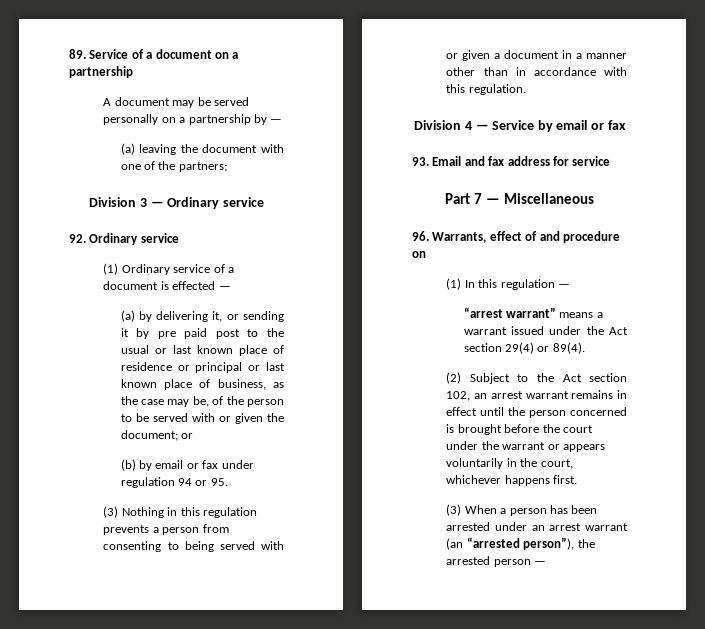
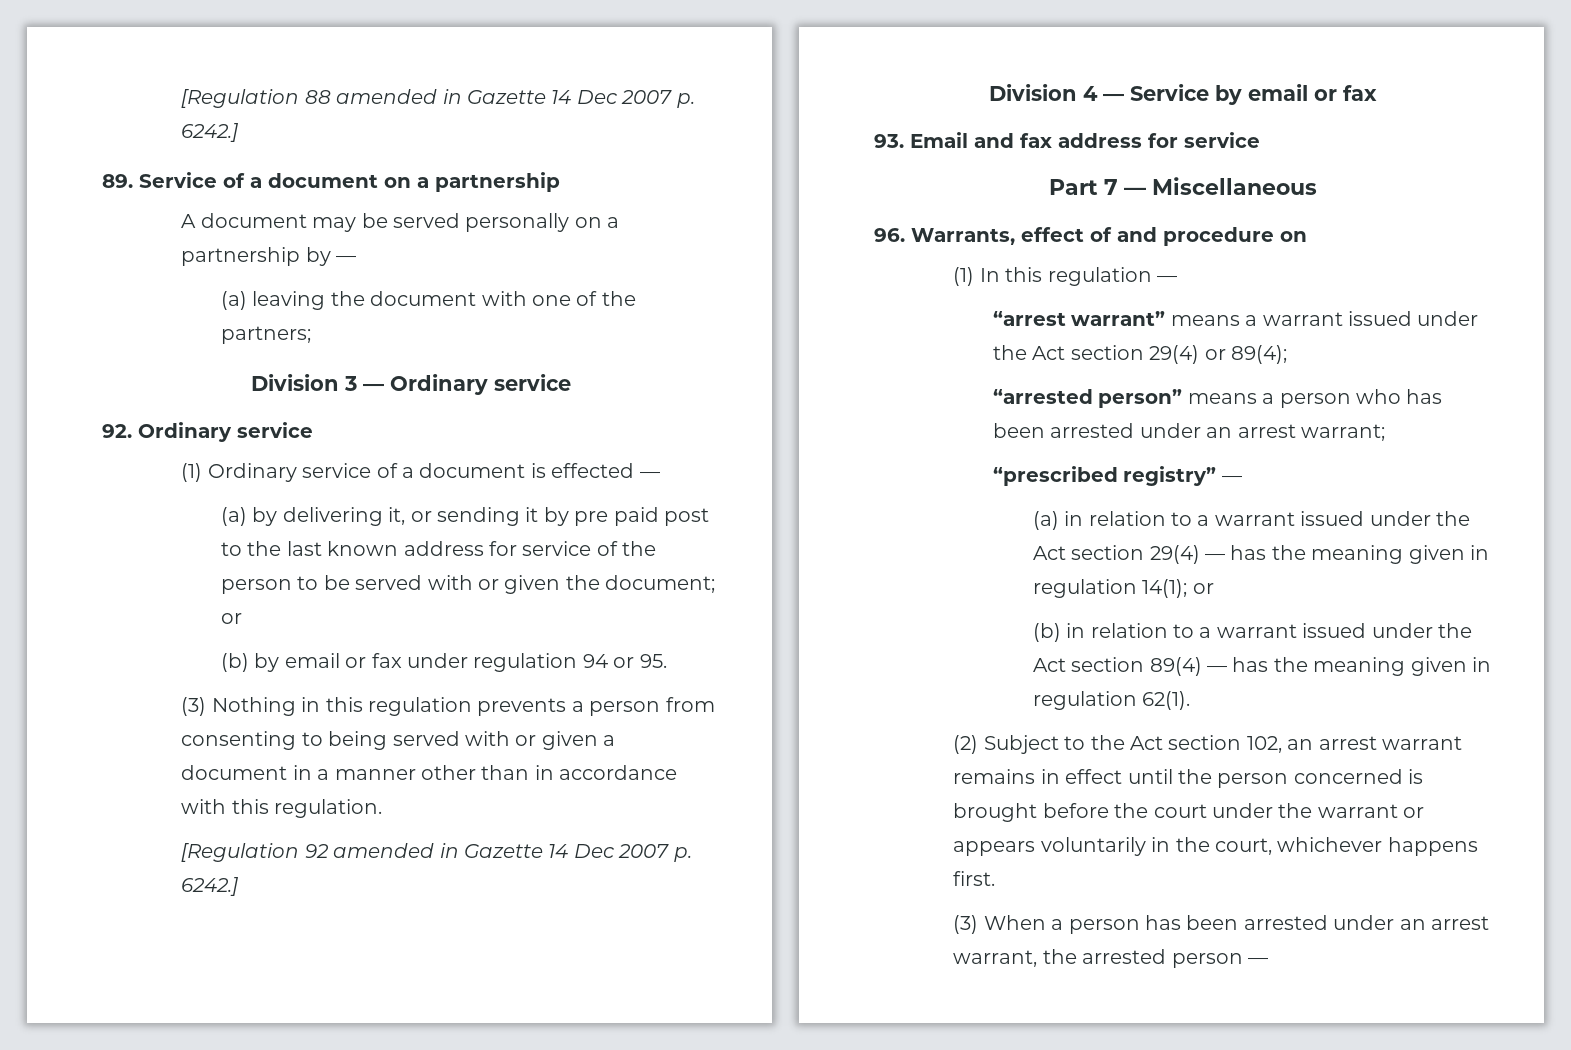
+ [Regulation 88 amended in Gazette 14 Dec 2007 p. 6242.]
- (a) by delivering it, or sending it by pre paid post to the usual or last known place of residence or principal or last known place of business, as the case may be, of the person to be served with or given the document; or
+ (a) by delivering it, or sending it by pre paid post to the last known address for service of the person to be served with or given the document; or
+ [Regulation 92 amended in Gazette 14 Dec 2007 p. 6242.]
- “arrest warrant” means a warrant issued under the Act section 29(4) or 89(4).
+ “arrest warrant” means a warrant issued under the Act section 29(4) or 89(4);
+ “arrested person” means a person who has been arrested under an arrest warrant;
+ “prescribed registry” —
+ (a) in relation to a warrant issued under the Act section 29(4) — has the meaning given in regulation 14(1); or
+ (b) in relation to a warrant issued under the Act section 89(4) — has the meaning given in regulation 62(1).
- (3) When a person has been arrested under an arrest warrant (an “arrested person”), the arrested person —
+ (3) When a person has been arrested under an arrest warrant, the arrested person —

